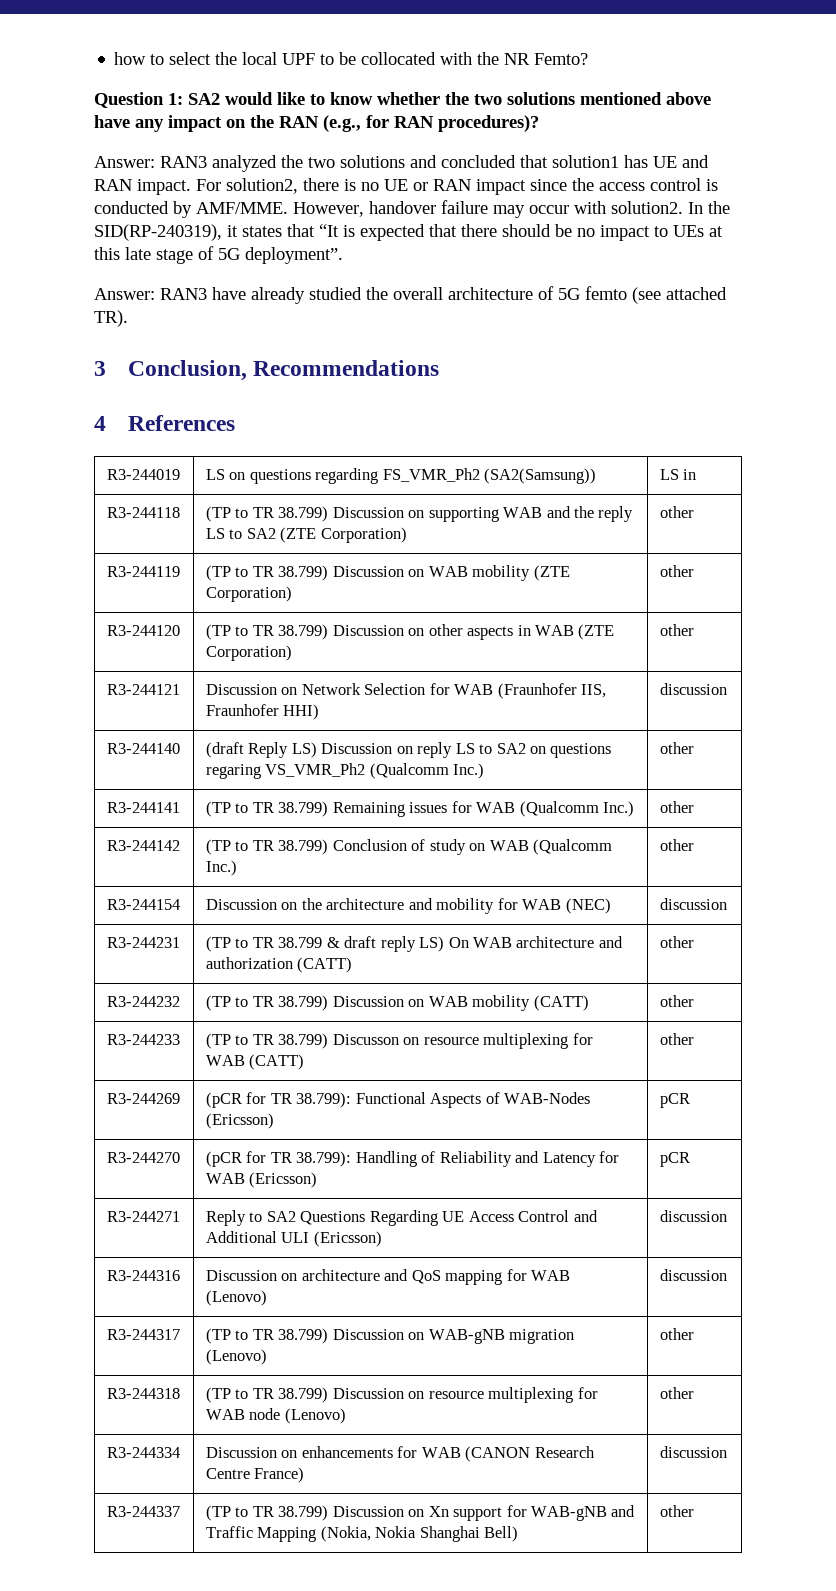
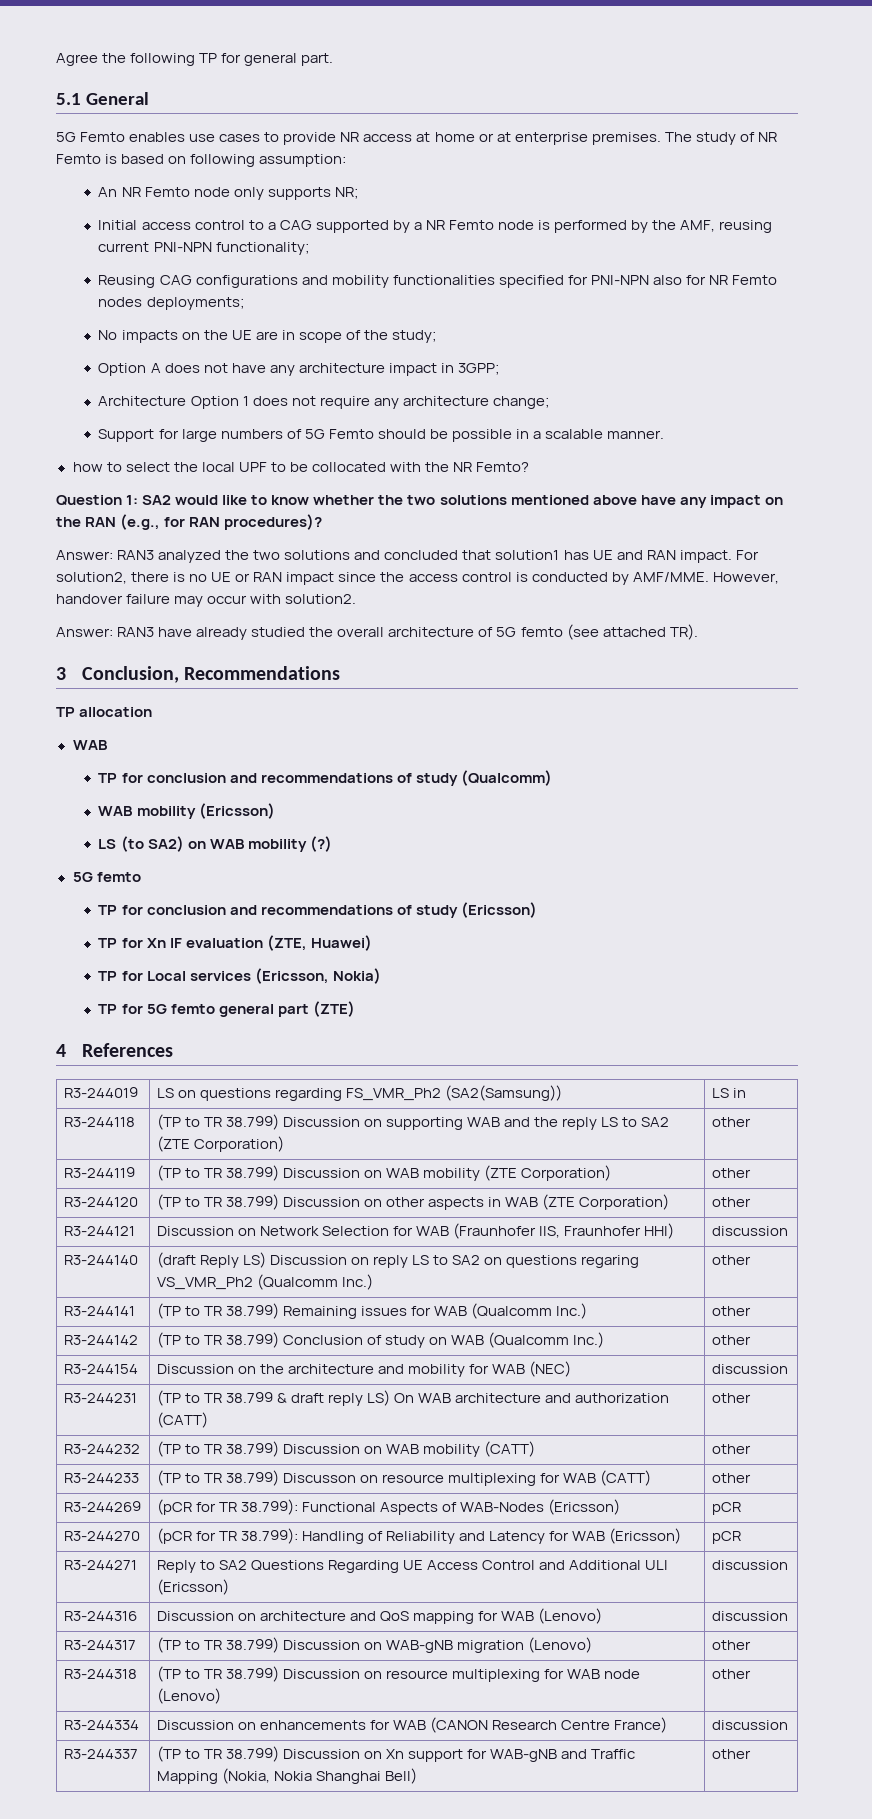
+ Agree the following TP for general part.
+ 5.1 General
+ 5G Femto enables use cases to provide NR access at home or at enterprise premises. The study of NR Femto is based on following assumption:
+ An NR Femto node only supports NR;
+ Initial access control to a CAG supported by a NR Femto node is performed by the AMF, reusing current PNI-NPN functionality;
+ Reusing CAG configurations and mobility functionalities specified for PNI-NPN also for NR Femto nodes deployments;
+ No impacts on the UE are in scope of the study;
+ Option A does not have any architecture impact in 3GPP;
+ Architecture Option 1 does not require any architecture change;
+ Support for large numbers of 5G Femto should be possible in a scalable manner.
- In the SID(RP-240319), it states that “It is expected that there should be no impact to UEs at this late stage of 5G deployment”.
+ TP allocation
+ WAB
+ TP for conclusion and recommendations of study (Qualcomm)
+ WAB mobility (Ericsson)
+ LS (to SA2) on WAB mobility (?)
+ 5G femto
+ TP for conclusion and recommendations of study (Ericsson)
+ TP for Xn IF evaluation (ZTE, Huawei)
+ TP for Local services (Ericsson, Nokia)
+ TP for 5G femto general part (ZTE)

